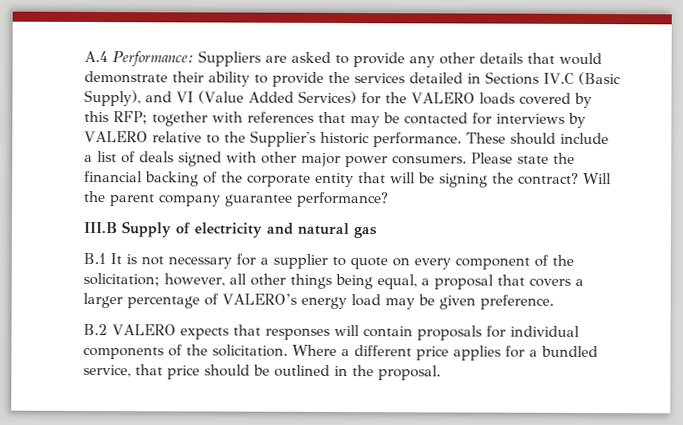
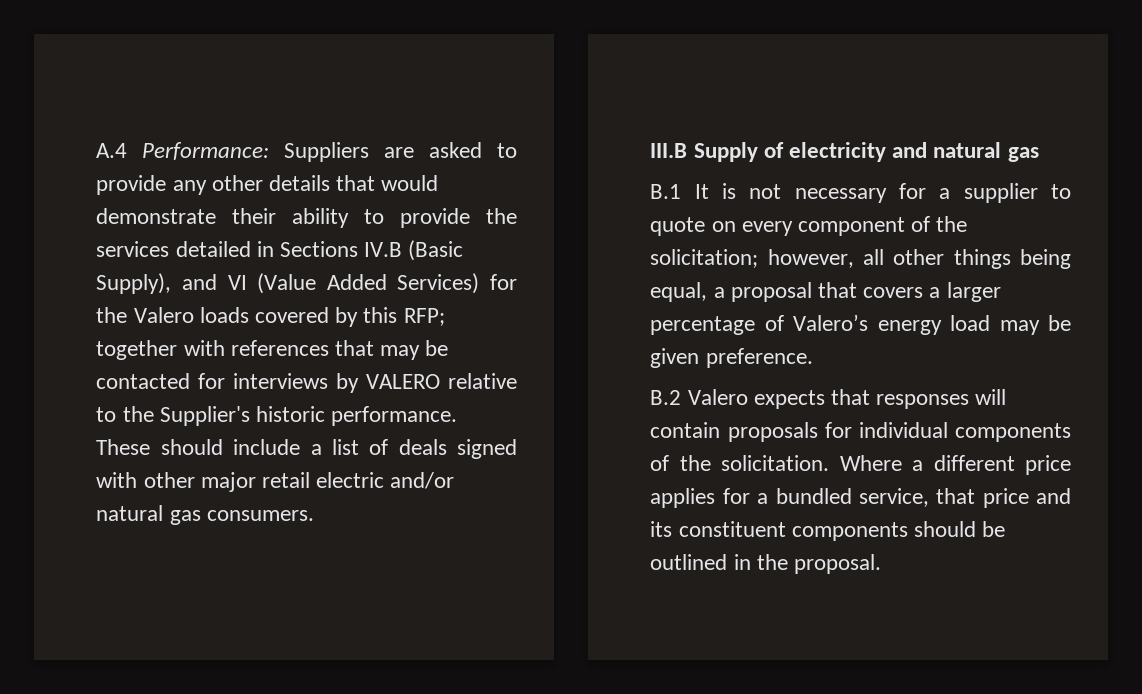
- A.4 Performance: Suppliers are asked to provide any other details that would demonstrate their ability to provide the services detailed in Sections IV.C (Basic Supply), and VI (Value Added Services) for the VALERO loads covered by this RFP; together with references that may be contacted for interviews by VALERO relative to the Supplier's historic performance.
+ A.4 Performance: Suppliers are asked to provide any other details that would demonstrate their ability to provide the services detailed in Sections IV.B (Basic Supply), and VI (Value Added Services) for the Valero loads covered by this RFP; together with references that may be contacted for interviews by VALERO relative to the Supplier's historic performance.
- These should include a list of deals signed with other major power consumers. Please state the financial backing of the corporate entity that will be signing the contract? Will the parent company guarantee performance?
+ These should include a list of deals signed with other major retail electric and/or natural gas consumers.
- B.1 It is not necessary for a supplier to quote on every component of the solicitation; however, all other things being equal, a proposal that covers a larger percentage of VALERO’s energy load may be given preference.
+ B.1 It is not necessary for a supplier to quote on every component of the solicitation; however, all other things being equal, a proposal that covers a larger percentage of Valero’s energy load may be given preference.
- B.2 VALERO expects that responses will contain proposals for individual components of the solicitation.
+ B.2 Valero expects that responses will contain proposals for individual components of the solicitation.
- Where a different price applies for a bundled service, that price should be outlined in the proposal.
+ Where a different price applies for a bundled service, that price and its constituent components should be outlined in the proposal.

